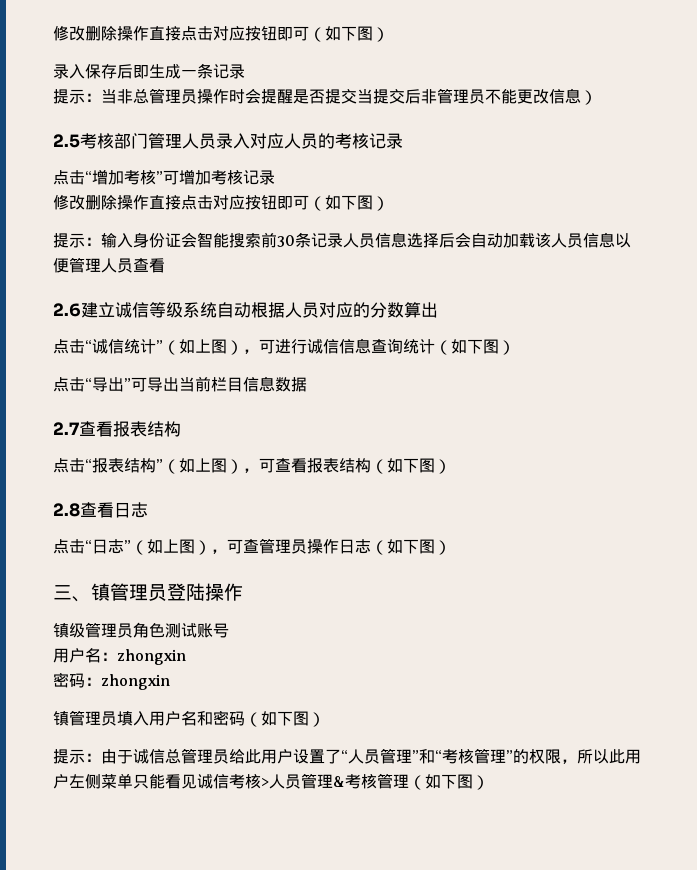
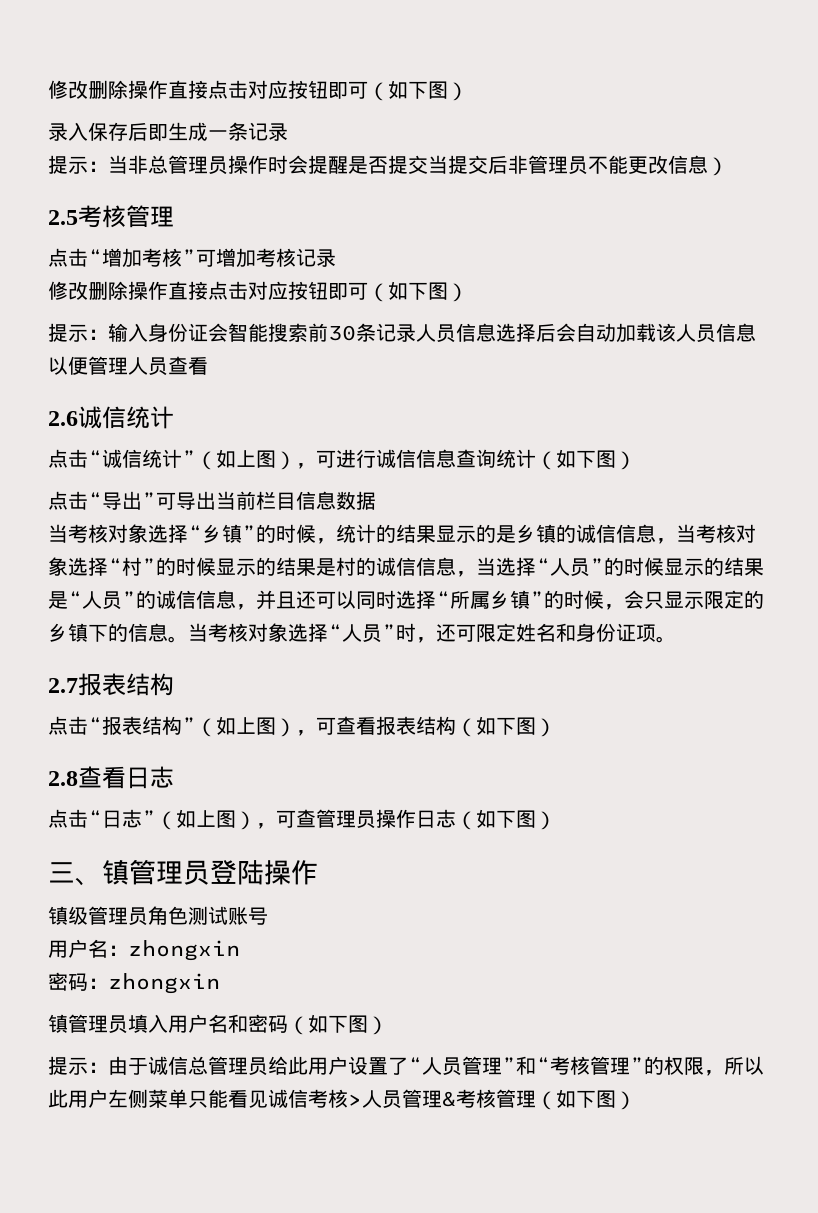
- 2.5考核部门管理人员录入对应人员的考核记录
+ 2.5考核管理
- 2.6建立诚信等级系统自动根据人员对应的分数算出
+ 2.6诚信统计
+ 当考核对象选择“乡镇”的时候，统计的结果显示的是乡镇的诚信信息，当考核对象选择“村”的时候显示的结果是村的诚信信息，当选择“人员”的时候显示的结果是“人员”的诚信信息，并且还可以同时选择“所属乡镇”的时候，会只显示限定的乡镇下的信息。当考核对象选择“人员”时，还可限定姓名和身份证项。
- 2.7查看报表结构
+ 2.7报表结构

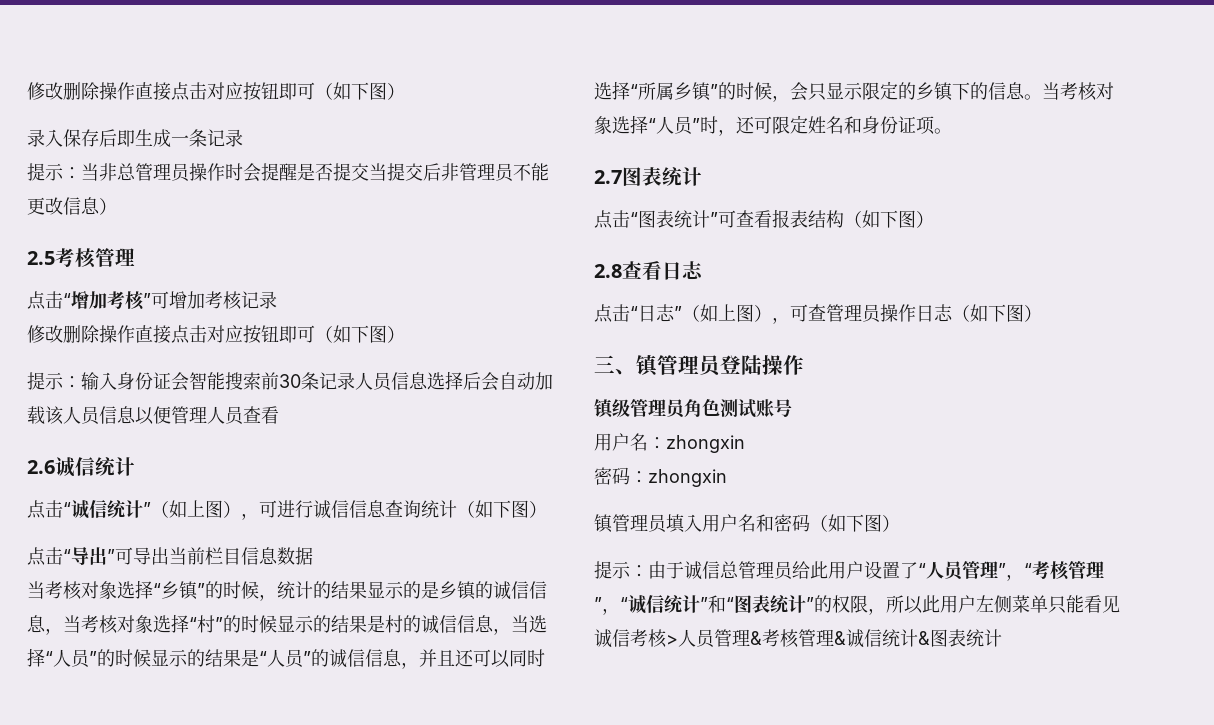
- 2.7报表结构
- 点击“报表结构”（如上图），可查看报表结构（如下图）
+ 2.7图表统计
+ 点击“图表统计”可查看报表结构（如下图）
- 提示：由于诚信总管理员给此用户设置了“人员管理”和“考核管理”的权限，所以此用户左侧菜单只能看见诚信考核>人员管理&考核管理（如下图）
+ 提示：由于诚信总管理员给此用户设置了“人员管理”，“考核管理”，“诚信统计”和“图表统计”的权限，所以此用户左侧菜单只能看见诚信考核>人员管理&考核管理&诚信统计&图表统计

